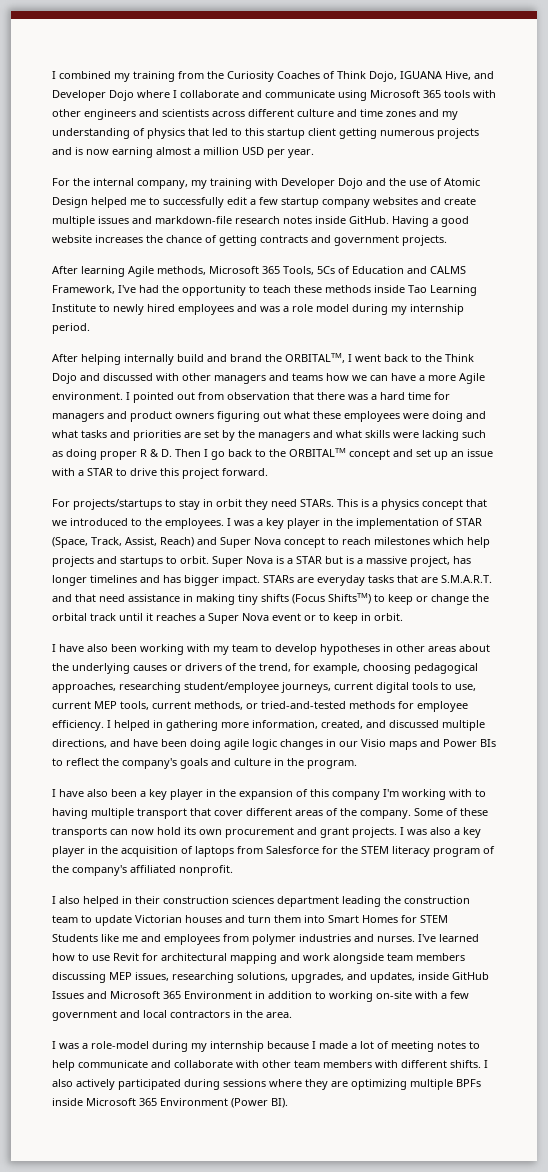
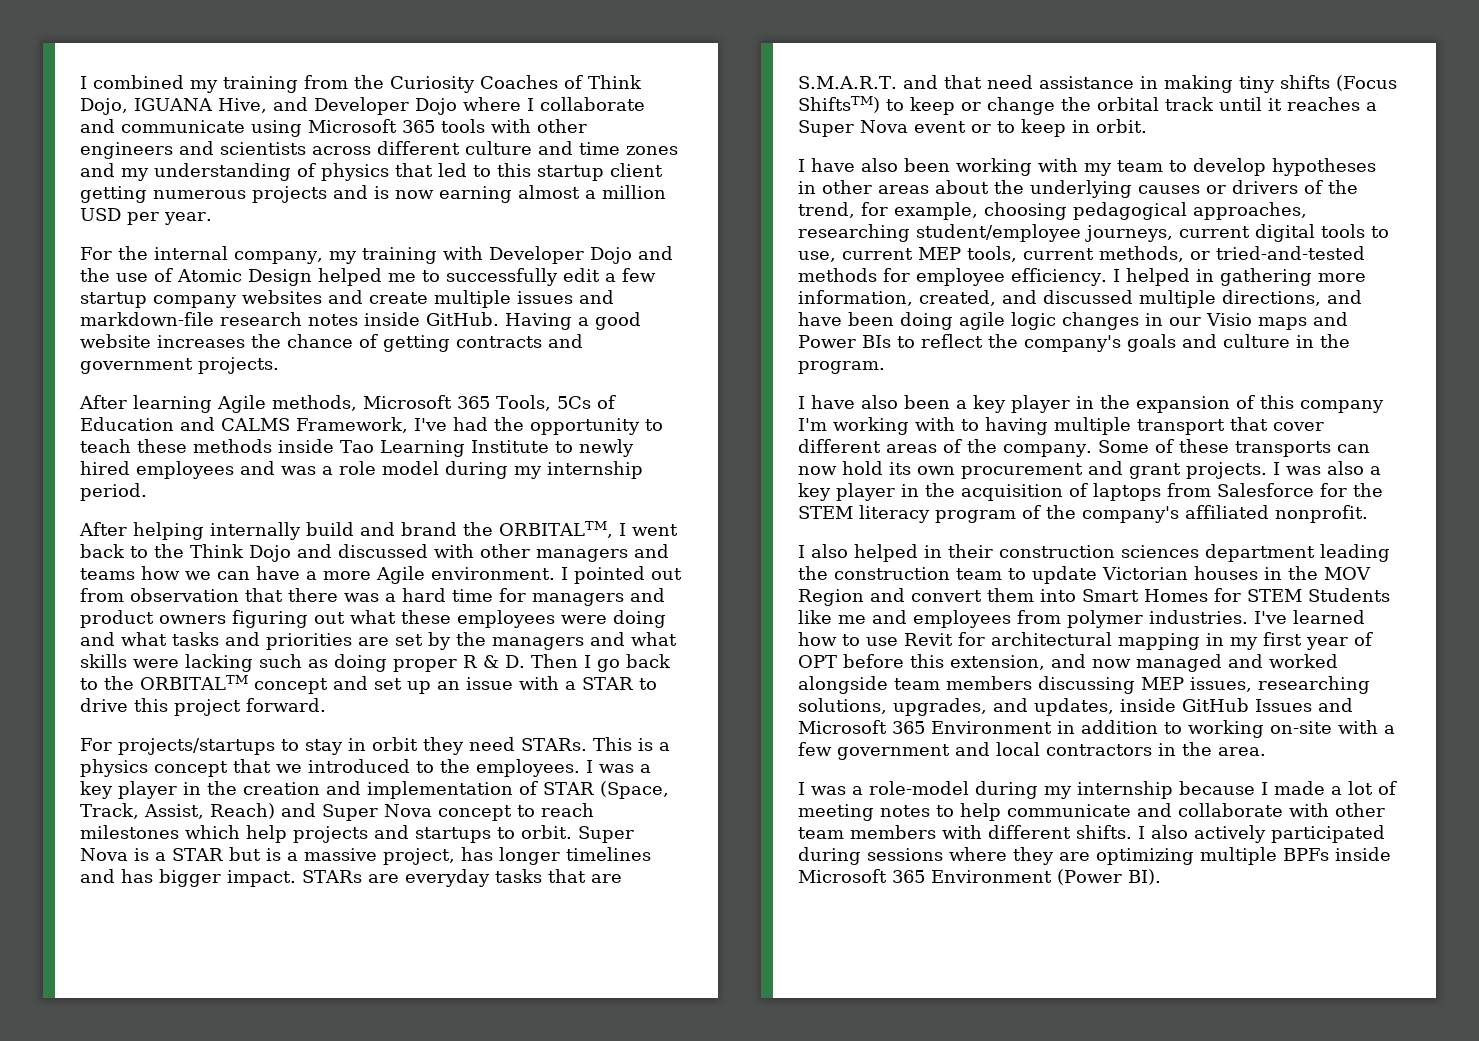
- I was a key player in the implementation of STAR (Space, Track, Assist, Reach) and Super Nova concept to reach milestones which help projects and startups to orbit.
+ I was a key player in the creation and implementation of STAR (Space, Track, Assist, Reach) and Super Nova concept to reach milestones which help projects and startups to orbit.
- I also helped in their construction sciences department leading the construction team to update Victorian houses and turn them into Smart Homes for STEM Students like me and employees from polymer industries and nurses.
+ I also helped in their construction sciences department leading the construction team to update Victorian houses in the MOV Region and convert them into Smart Homes for STEM Students like me and employees from polymer industries.
- I've learned how to use Revit for architectural mapping and work alongside team members discussing MEP issues, researching solutions, upgrades, and updates, inside GitHub Issues and Microsoft 365 Environment in addition to working on-site with a few government and local contractors in the area.
+ I've learned how to use Revit for architectural mapping in my first year of OPT before this extension, and now managed and worked alongside team members discussing MEP issues, researching solutions, upgrades, and updates, inside GitHub Issues and Microsoft 365 Environment in addition to working on-site with a few government and local contractors in the area.

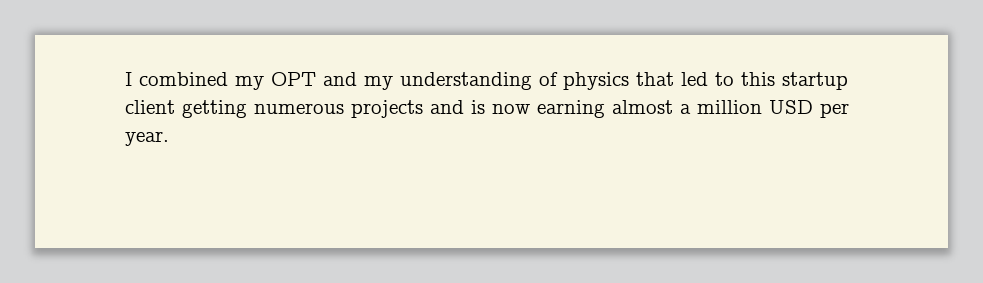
- I combined my training from the Curiosity Coaches of Think Dojo, IGUANA Hive, and Developer Dojo where I collaborate and communicate using Microsoft 365 tools with other engineers and scientists across different culture and time zones and my understanding of physics that led to this startup client getting numerous projects and is now earning almost a million USD per year.
+ I combined my OPT and my understanding of physics that led to this startup client getting numerous projects and is now earning almost a million USD per year.
- For the internal company, my training with Developer Dojo and the use of Atomic Design helped me to successfully edit a few startup company websites and create multiple issues and markdown-file research notes inside GitHub. Having a good website increases the chance of getting contracts and government projects.
- After learning Agile methods, Microsoft 365 Tools, 5Cs of Education and CALMS Framework, I've had the opportunity to teach these methods inside Tao Learning Institute to newly hired employees and was a role model during my internship period.
- After helping internally build and brand the ORBITALTM, I went back to the Think Dojo and discussed with other managers and teams how we can have a more Agile environment. I pointed out from observation that there was a hard time for managers and product owners figuring out what these employees were doing and what tasks and priorities are set by the managers and what skills were lacking such as doing proper R & D. Then I go back to the ORBITALTM concept and set up an issue with a STAR to drive this project forward.
- For projects/startups to stay in orbit they need STARs. This is a physics concept that we introduced to the employees. I was a key player in the creation and implementation of STAR (Space, Track, Assist, Reach) and Super Nova concept to reach milestones which help projects and startups to orbit. Super Nova is a STAR but is a massive project, has longer timelines and has bigger impact. STARs are everyday tasks that are S.M.A.R.T. and that need assistance in making tiny shifts (Focus ShiftsTM) to keep or change the orbital track until it reaches a Super Nova event or to keep in orbit.
- I have also been working with my team to develop hypotheses in other areas about the underlying causes or drivers of the trend, for example, choosing pedagogical approaches, researching student/employee journeys, current digital tools to use, current MEP tools, current methods, or tried-and-tested methods for employee efficiency. I helped in gathering more information, created, and discussed multiple directions, and have been doing agile logic changes in our Visio maps and Power BIs to reflect the company's goals and culture in the program.
- I have also been a key player in the expansion of this company I'm working with to having multiple transport that cover different areas of the company. Some of these transports can now hold its own procurement and grant projects. I was also a key player in the acquisition of laptops from Salesforce for the STEM literacy program of the company's affiliated nonprofit.
- I also helped in their construction sciences department leading the construction team to update Victorian houses in the MOV Region and convert them into Smart Homes for STEM Students like me and employees from polymer industries. I've learned how to use Revit for architectural mapping in my first year of OPT before this extension, and now managed and worked alongside team members discussing MEP issues, researching solutions, upgrades, and updates, inside GitHub Issues and Microsoft 365 Environment in addition to working on-site with a few government and local contractors in the area.
- I was a role-model during my internship because I made a lot of meeting notes to help communicate and collaborate with other team members with different shifts. I also actively participated during sessions where they are optimizing multiple BPFs inside Microsoft 365 Environment (Power BI).

